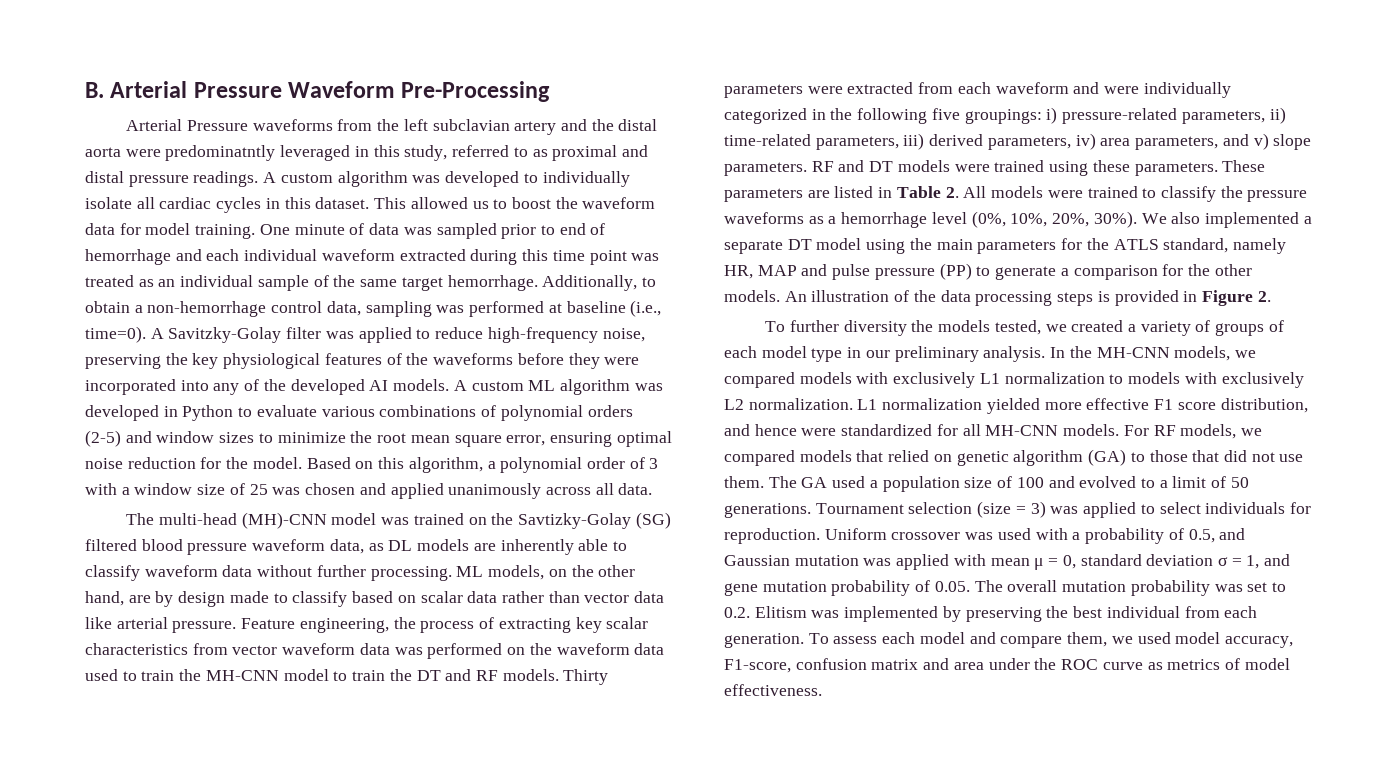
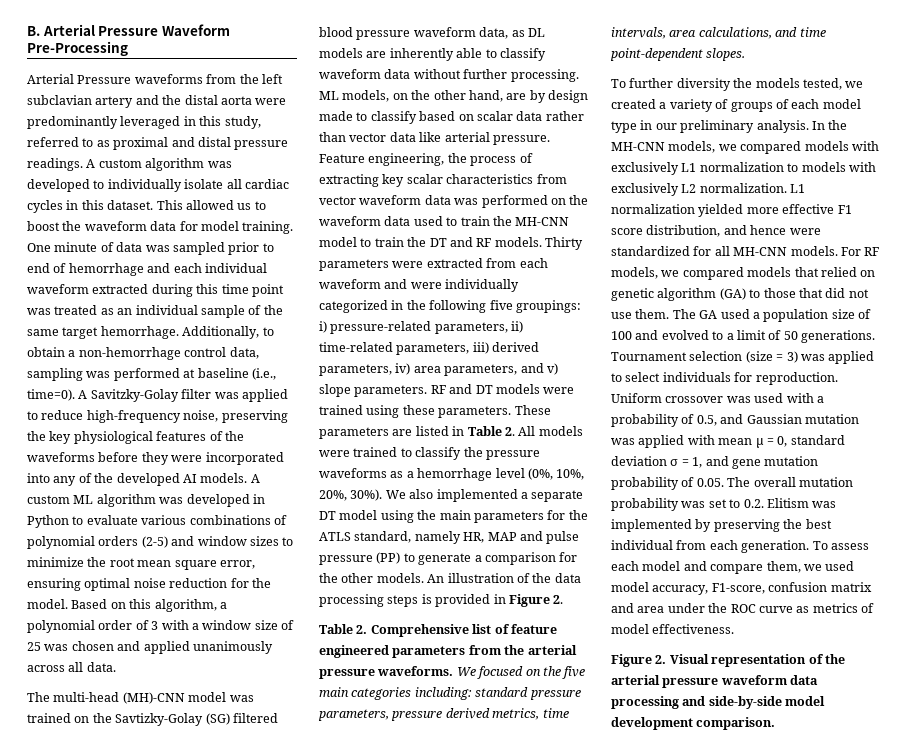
- Arterial Pressure waveforms from the left subclavian artery and the distal aorta were predominatntly leveraged in this study, referred to as proximal and distal pressure readings.
+ Arterial Pressure waveforms from the left subclavian artery and the distal aorta were predominantly leveraged in this study, referred to as proximal and distal pressure readings.
+ Table 2. Comprehensive list of feature engineered parameters from the arterial pressure waveforms. We focused on the five main categories including: standard pressure parameters, pressure derived metrics, time intervals, area calculations, and time point-dependent slopes.
+ Figure 2. Visual representation of the arterial pressure waveform data processing and side-by-side model development comparison.

